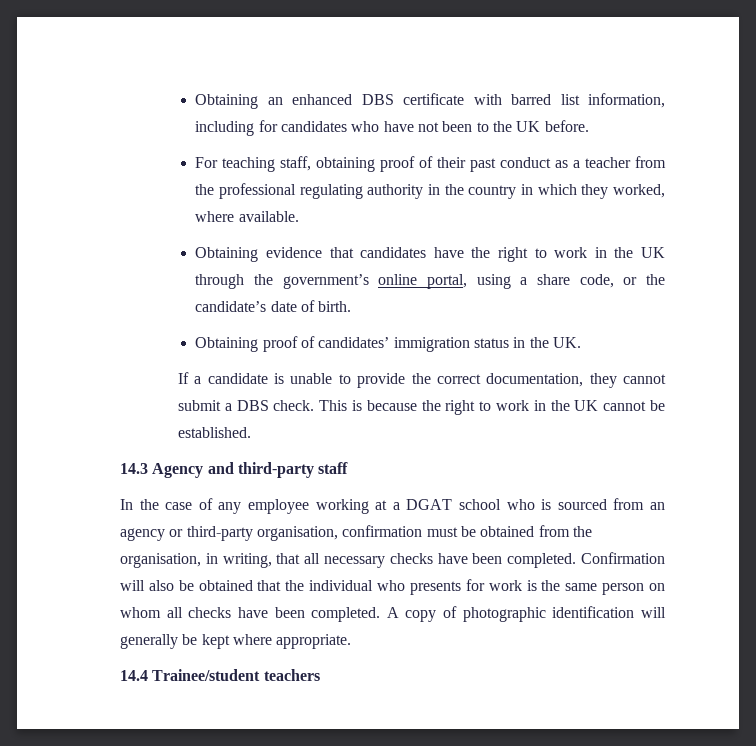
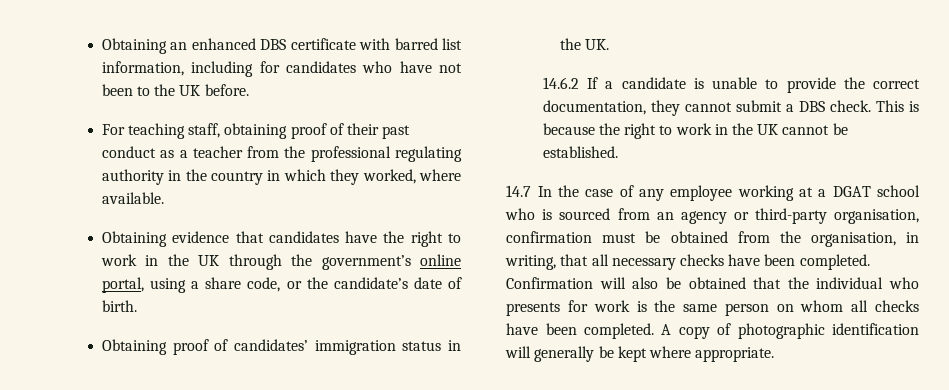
- If a candidate is unable to provide the correct documentation, they cannot submit a DBS check.
+ 14.6.2 If a candidate is unable to provide the correct documentation, they cannot submit a DBS check.
- 14.3 Agency and third-party staff
- In the case of any employee working at a DGAT school who is sourced from an agency or third-party organisation, confirmation must be obtained from the organisation, in writing, that all necessary checks have been completed.
+ 14.7 In the case of any employee working at a DGAT school who is sourced from an agency or third-party organisation, confirmation must be obtained from the organisation, in writing, that all necessary checks have been completed.
- 14.4 Trainee/student teachers

